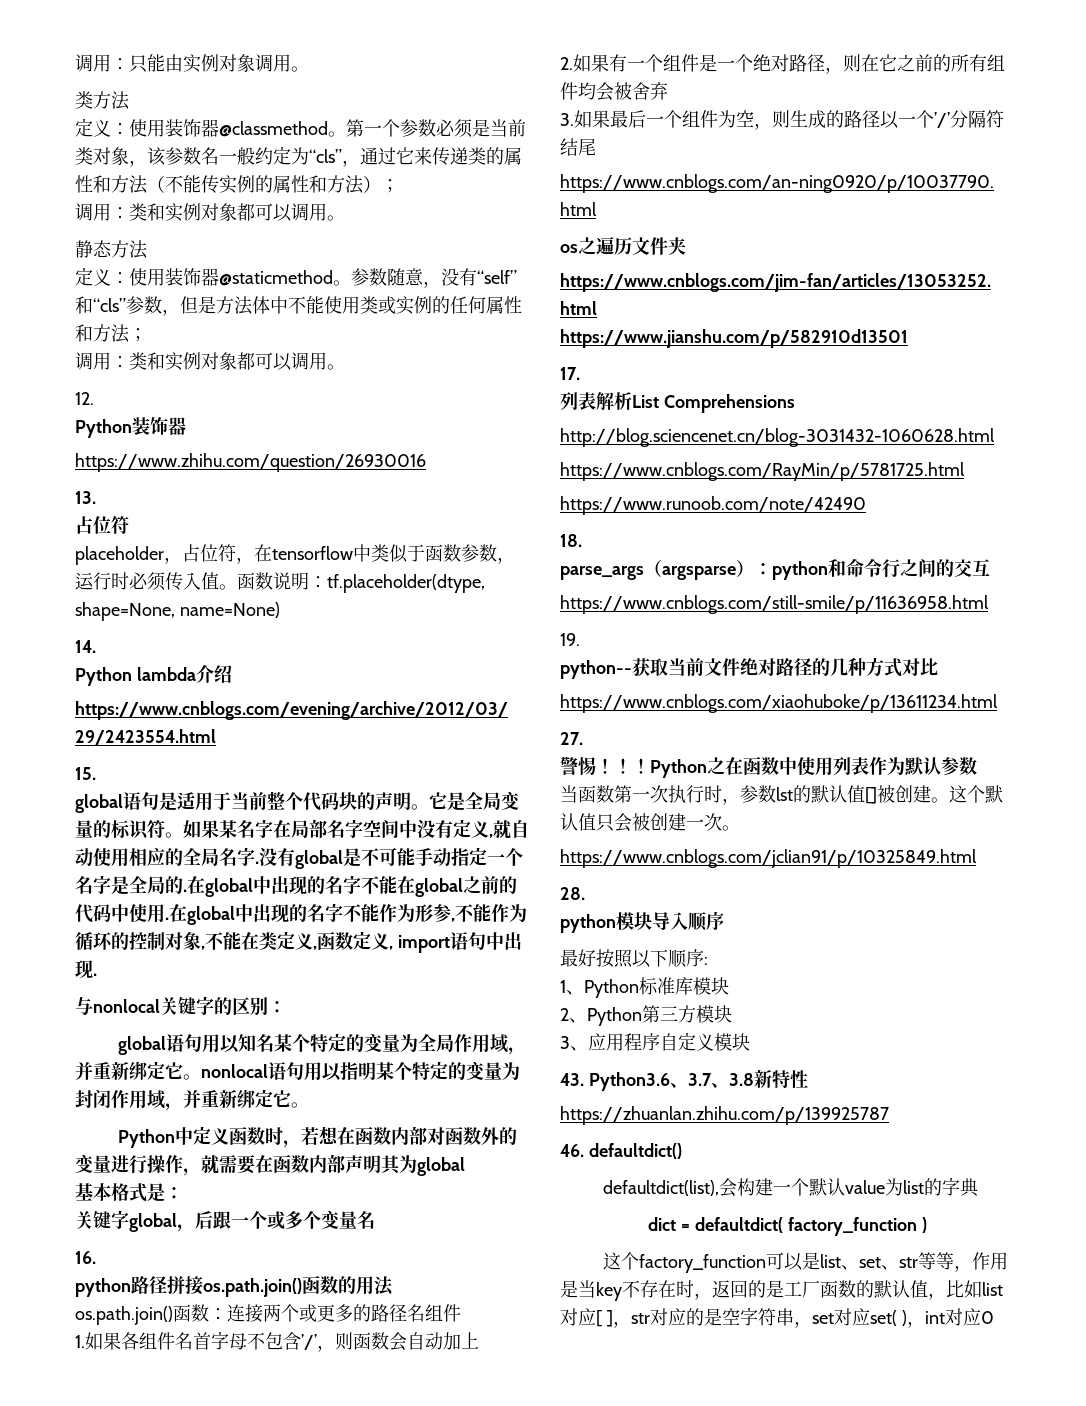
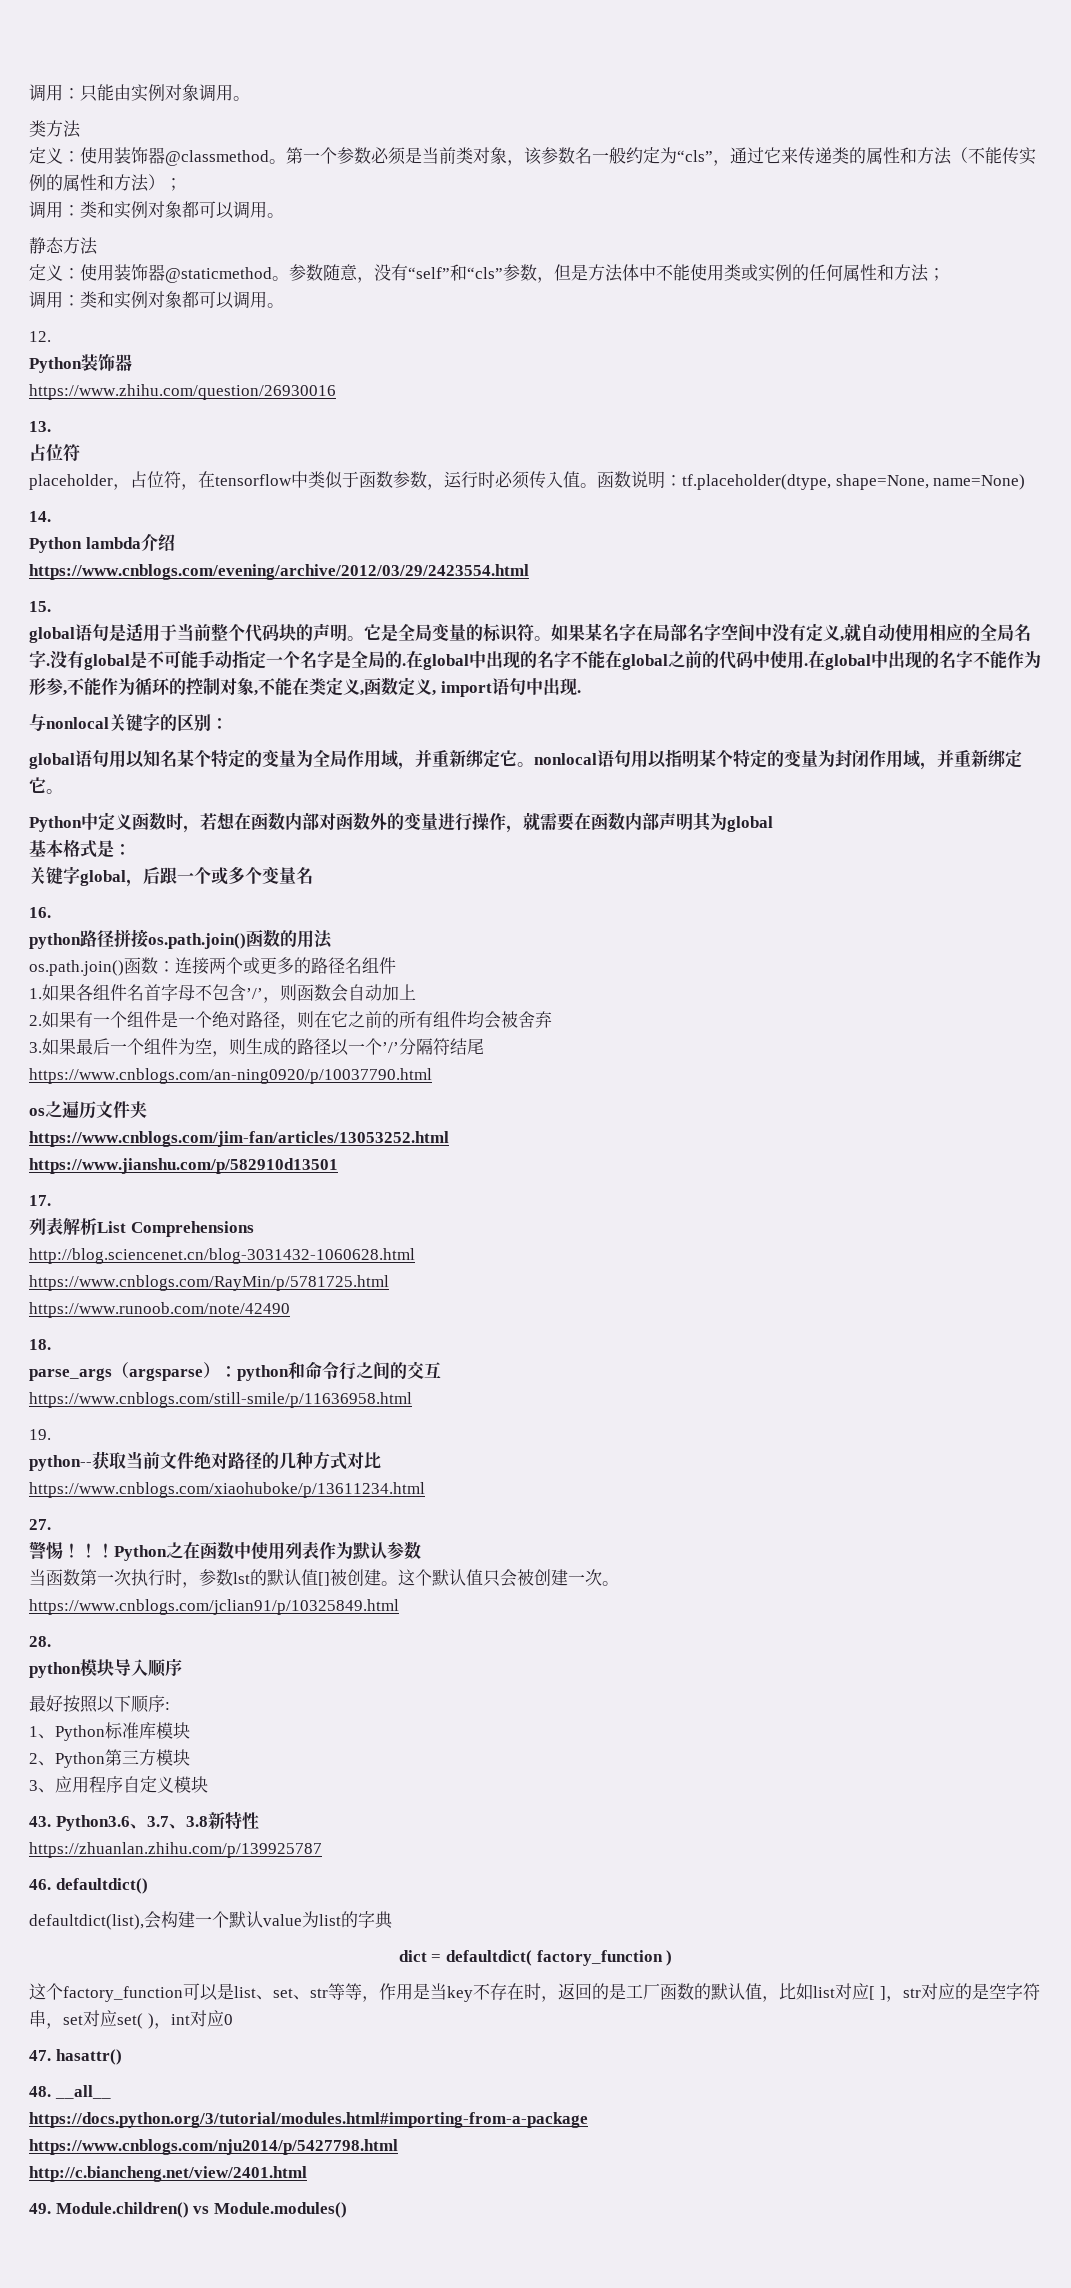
+ 47. hasattr()
+ 48. __all__
+ https://docs.python.org/3/tutorial/modules.html#importing-from-a-package
+ https://www.cnblogs.com/nju2014/p/5427798.html
+ http://c.biancheng.net/view/2401.html
+ 49. Module.children() vs Module.modules()

